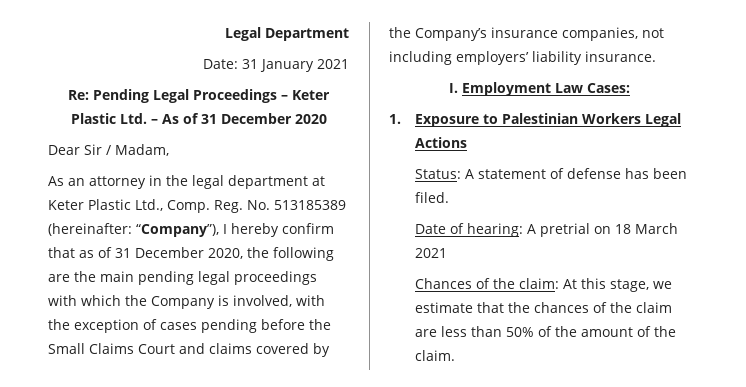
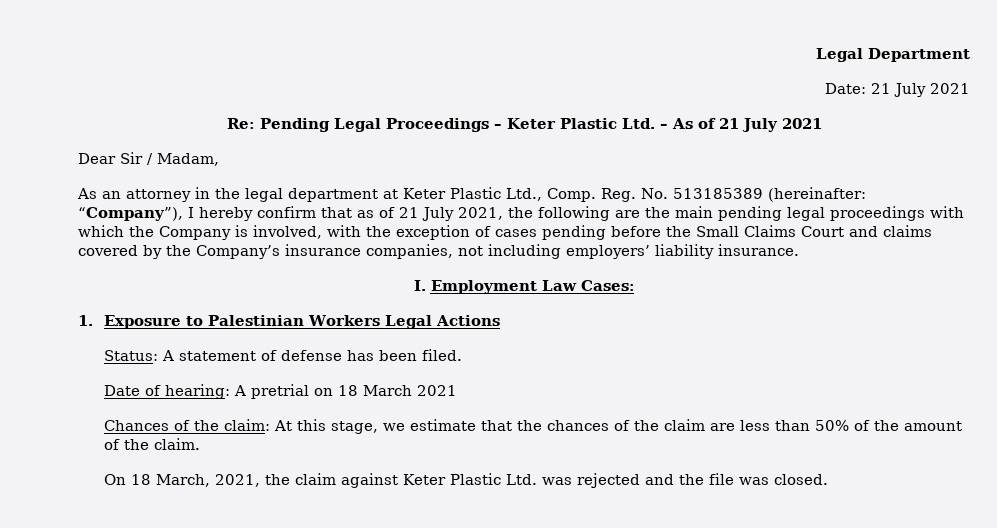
- Date: 31 January 2021
+ Date: 21 July 2021
- Re: Pending Legal Proceedings – Keter Plastic Ltd. – As of 31 December 2020
+ Re: Pending Legal Proceedings – Keter Plastic Ltd. – As of 21 July 2021
- Reg. No. 513185389 (hereinafter: “Company”), I hereby confirm that as of 31 December 2020, the following are the main pending legal proceedings with which the Company is involved, with the exception of cases pending before the Small Claims Court and claims covered by the Company’s insurance companies, not including employers’ liability insurance.
+ Reg. No. 513185389 (hereinafter: “Company”), I hereby confirm that as of 21 July 2021, the following are the main pending legal proceedings with which the Company is involved, with the exception of cases pending before the Small Claims Court and claims covered by the Company’s insurance companies, not including employers’ liability insurance.
+ On 18 March, 2021, the claim against Keter Plastic Ltd. was rejected and the file was closed.

